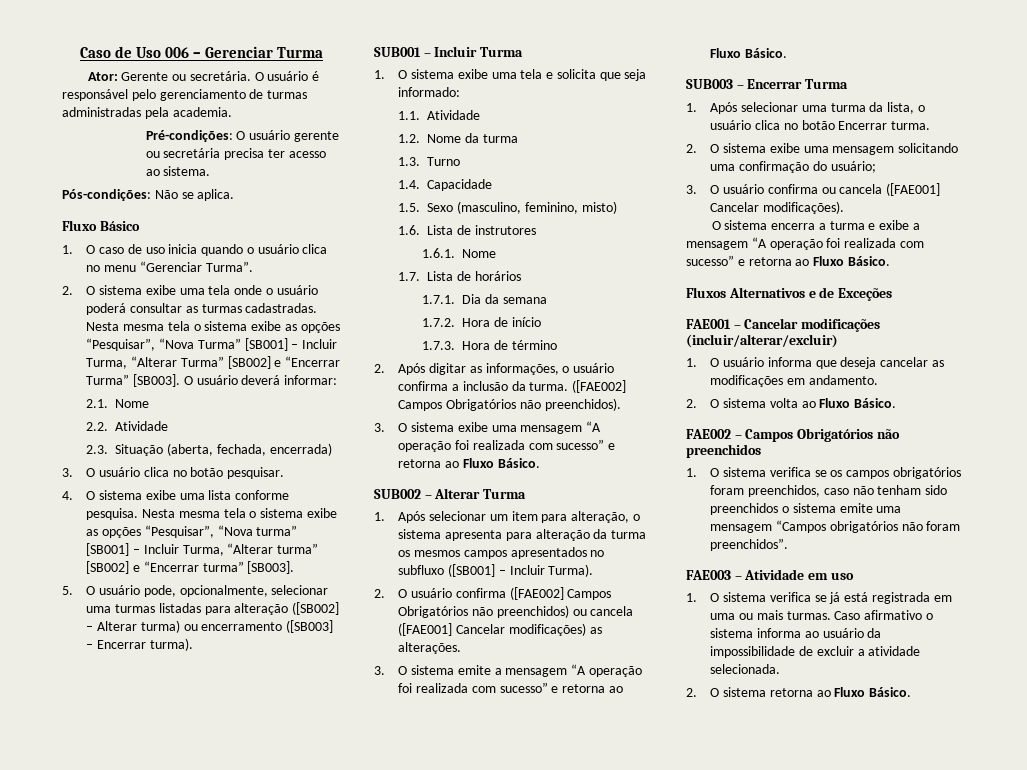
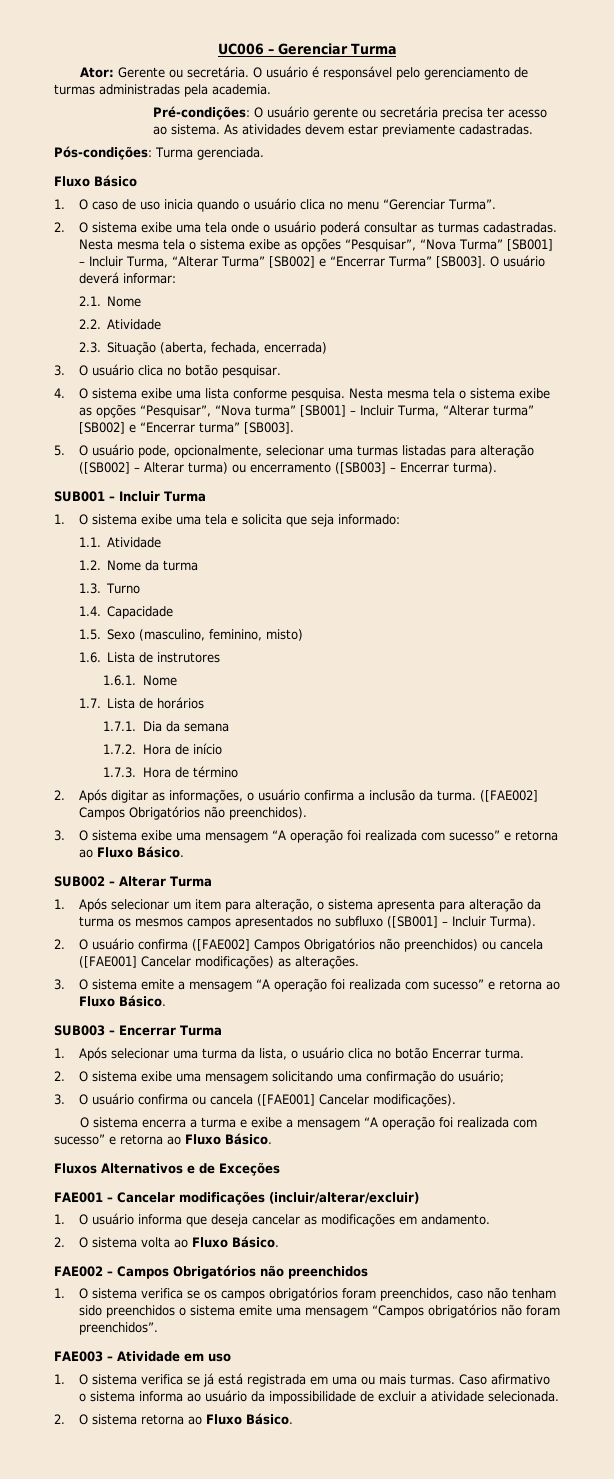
- Caso de Uso 006 – Gerenciar Turma
+ UC006 – Gerenciar Turma
- Pré-condições: O usuário gerente ou secretária precisa ter acesso ao sistema.
- Pós-condições: Não se aplica.
+ Pré-condições: O usuário gerente ou secretária precisa ter acesso ao sistema. As atividades devem estar previamente cadastradas.
+ Pós-condições: Turma gerenciada.

